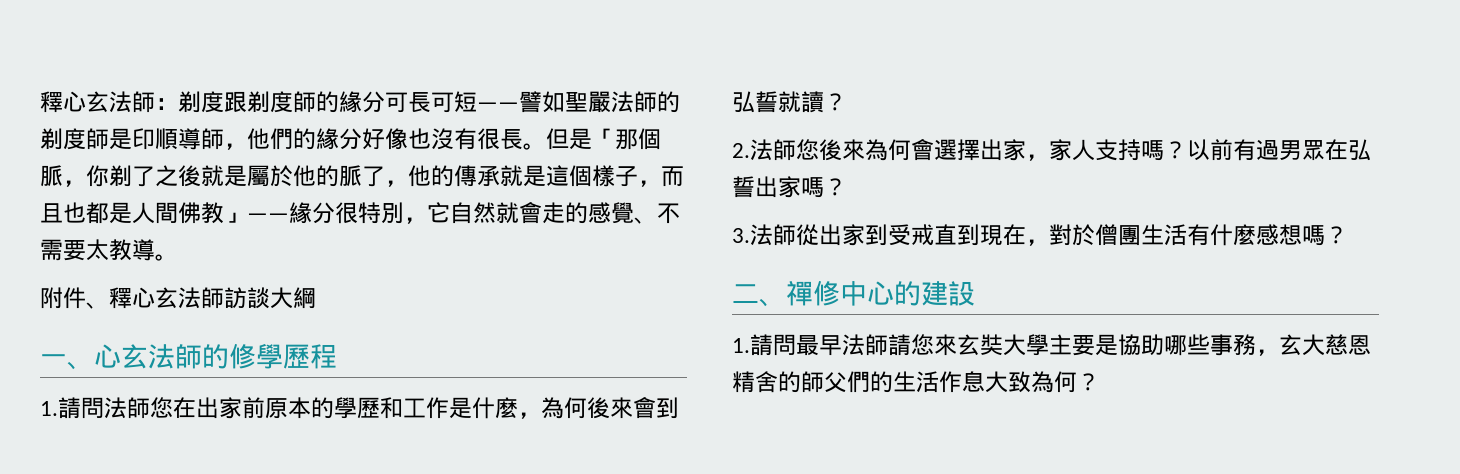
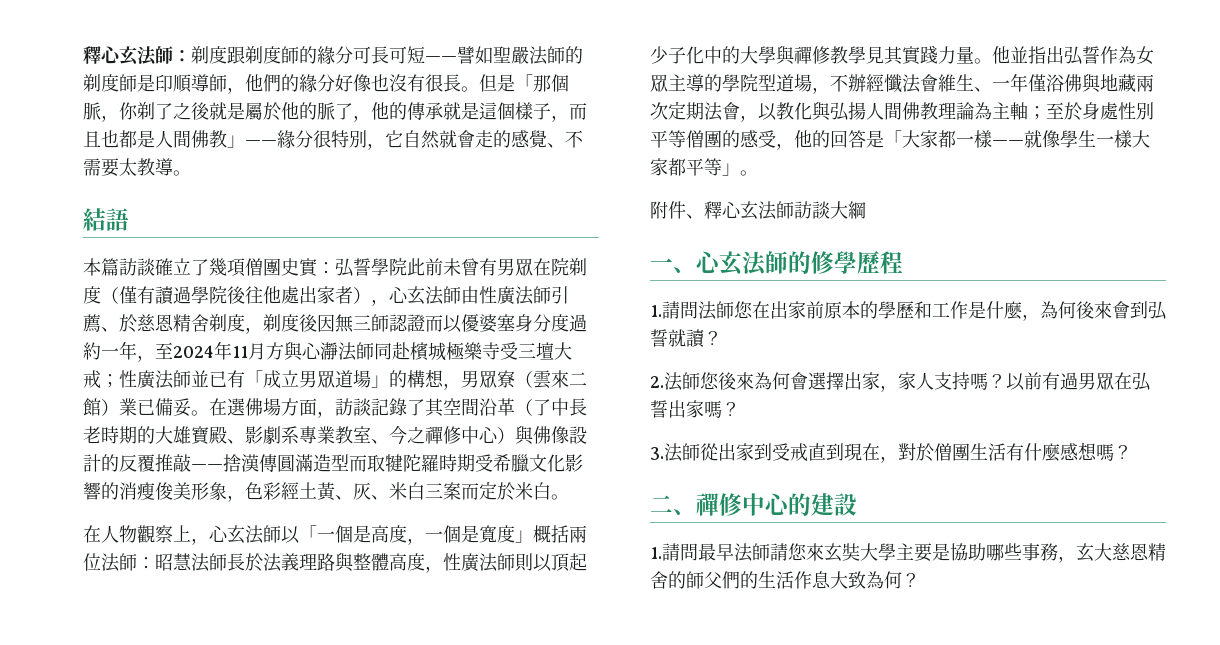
+ 結語
+ 本篇訪談確立了幾項僧團史實：弘誓學院此前未曾有男眾在院剃度（僅有讀過學院後往他處出家者），心玄法師由性廣法師引薦、於慈恩精舍剃度，剃度後因無三師認證而以優婆塞身分度過約一年，至2024年11月方與心瀞法師同赴檳城極樂寺受三壇大戒；性廣法師並已有「成立男眾道場」的構想，男眾寮（雲來二館）業已備妥。在選佛場方面，訪談記錄了其空間沿革（了中長老時期的大雄寶殿、影劇系專業教室、今之禪修中心）與佛像設計的反覆推敲——捨漢傳圓滿造型而取犍陀羅時期受希臘文化影響的消瘦俊美形象，色彩經土黃、灰、米白三案而定於米白。
+ 在人物觀察上，心玄法師以「一個是高度，一個是寬度」概括兩位法師：昭慧法師長於法義理路與整體高度，性廣法師則以頂起少子化中的大學與禪修教學見其實踐力量。他並指出弘誓作為女眾主導的學院型道場，不辦經懺法會維生、一年僅浴佛與地藏兩次定期法會，以教化與弘揚人間佛教理論為主軸；至於身處性別平等僧團的感受，他的回答是「大家都一樣——就像學生一樣大家都平等」。

